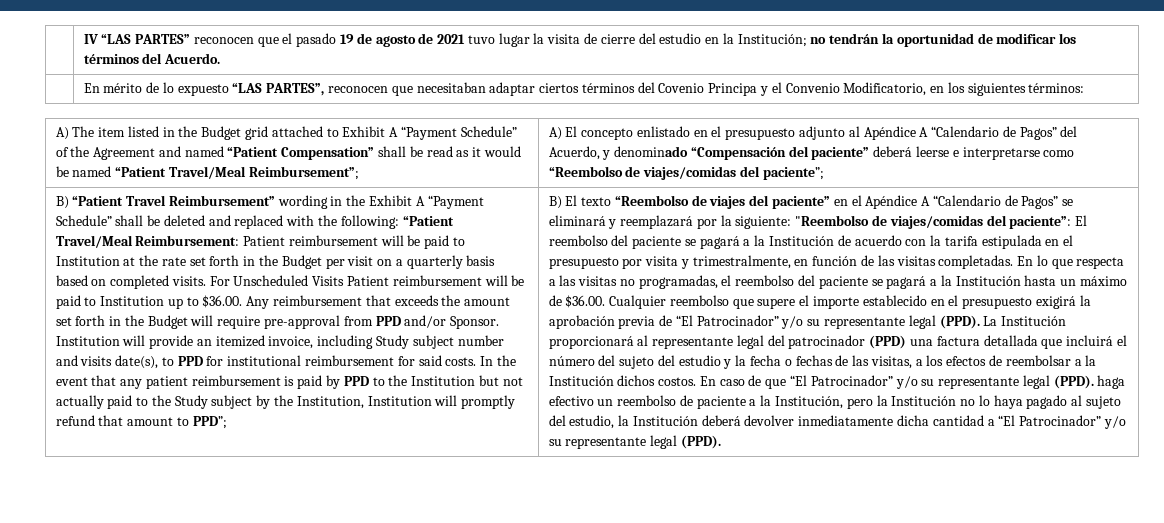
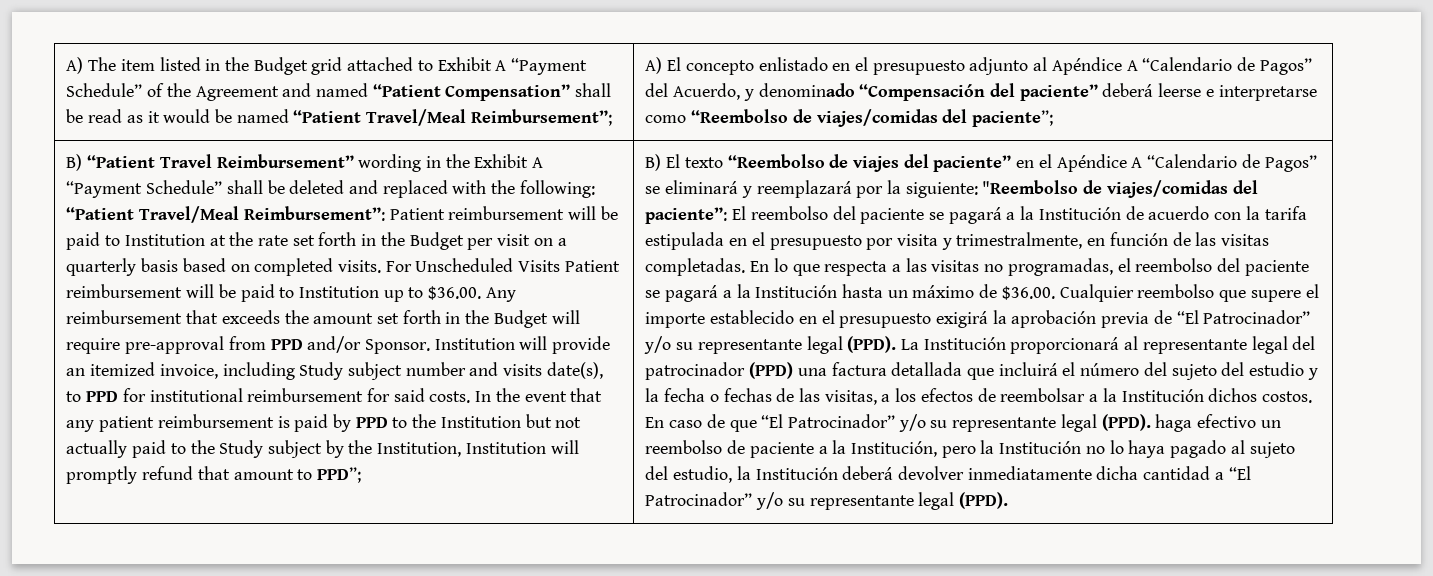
- IV “LAS PARTES” reconocen que el pasado 19 de agosto de 2021 tuvo lugar la visita de cierre del estudio en la Institución; no tendrán la oportunidad de modificar los términos del Acuerdo.
- | En mérito de lo expuesto “LAS PARTES”, reconocen que necesitaban adaptar ciertos términos del Covenio Principa y el Convenio Modificatorio, en los siguientes términos:
- B) “Patient Travel Reimbursement” wording in the Exhibit A “Payment Schedule” shall be deleted and replaced with the following: “Patient Travel/Meal Reimbursement: Patient reimbursement will be paid to Institution at the rate set forth in the Budget per visit on a quarterly basis based on completed visits.
+ B) “Patient Travel Reimbursement” wording in the Exhibit A “Payment Schedule” shall be deleted and replaced with the following: “Patient Travel/Meal Reimbursement”: Patient reimbursement will be paid to Institution at the rate set forth in the Budget per visit on a quarterly basis based on completed visits.

